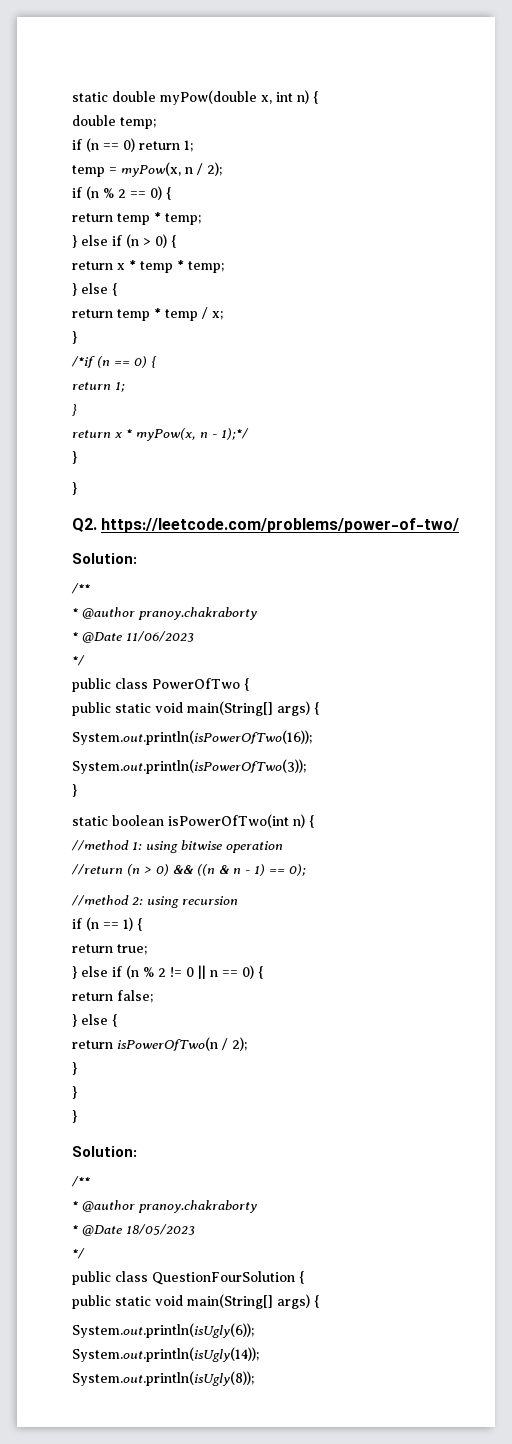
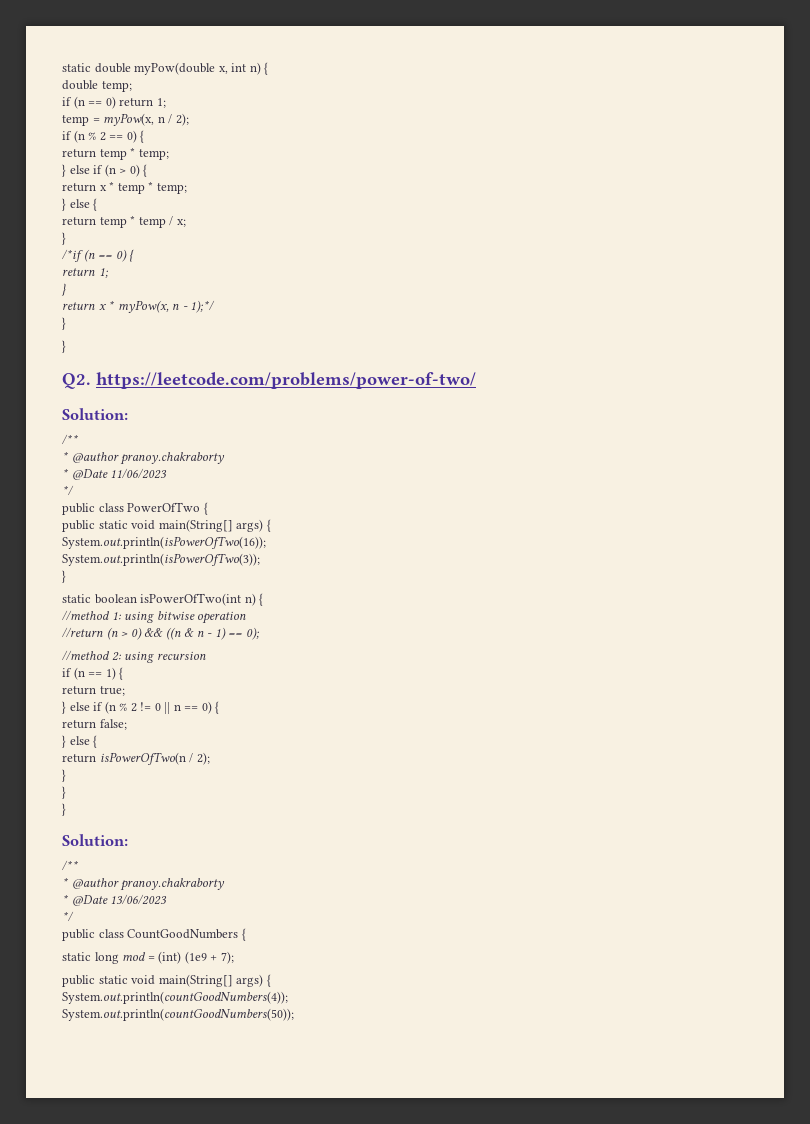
- * @Date 18/05/2023
+ * @Date 13/06/2023
  */
- public class QuestionFourSolution {
+ public class CountGoodNumbers {
+ static long mod = (int) (1e9 + 7);
  public static void main(String[] args) {
- System.out.println(isUgly(6));
- System.out.println(isUgly(14));
- System.out.println(isUgly(8));
+ System.out.println(countGoodNumbers(4));
+ System.out.println(countGoodNumbers(50));

